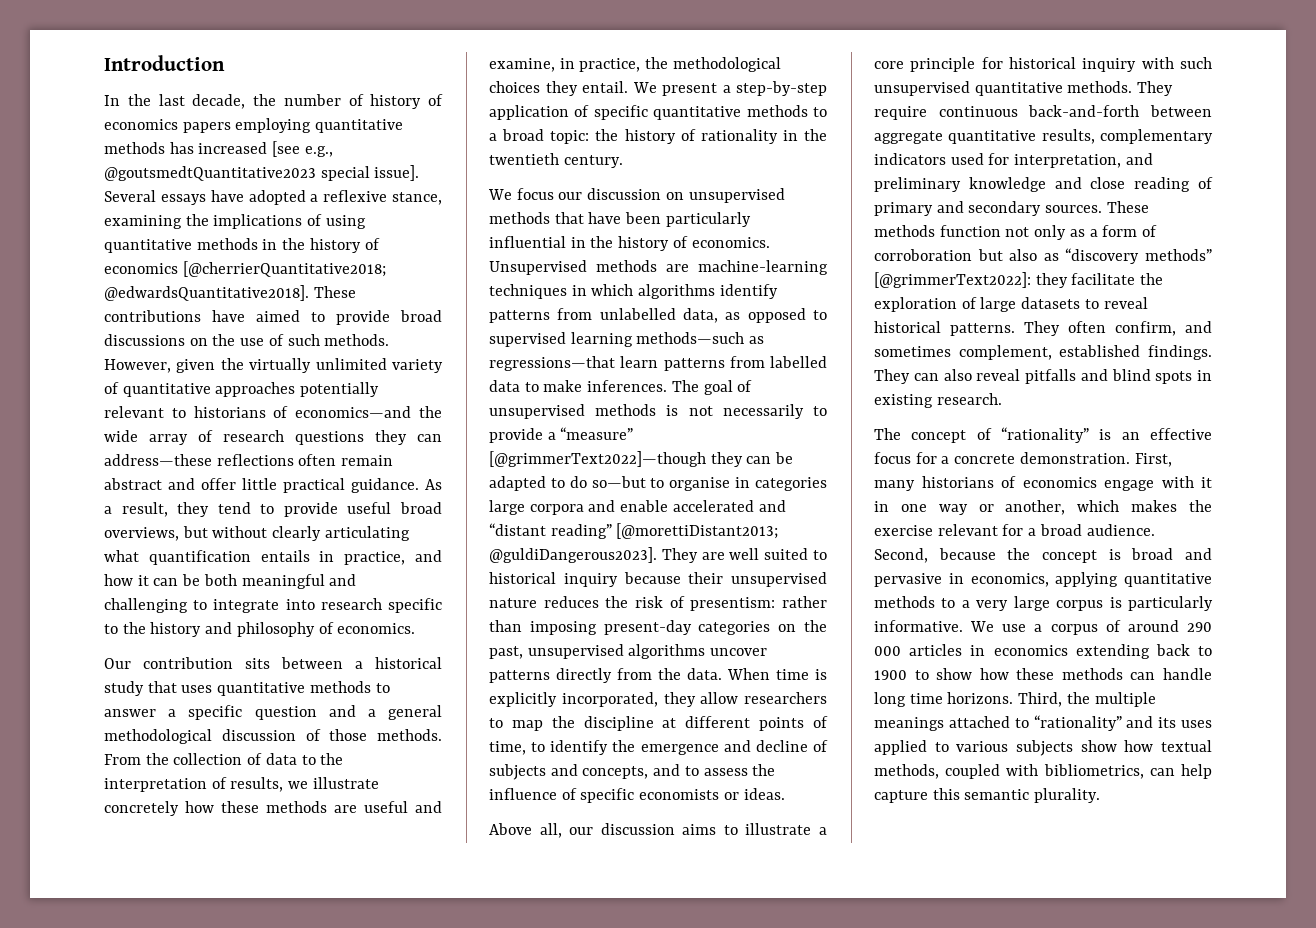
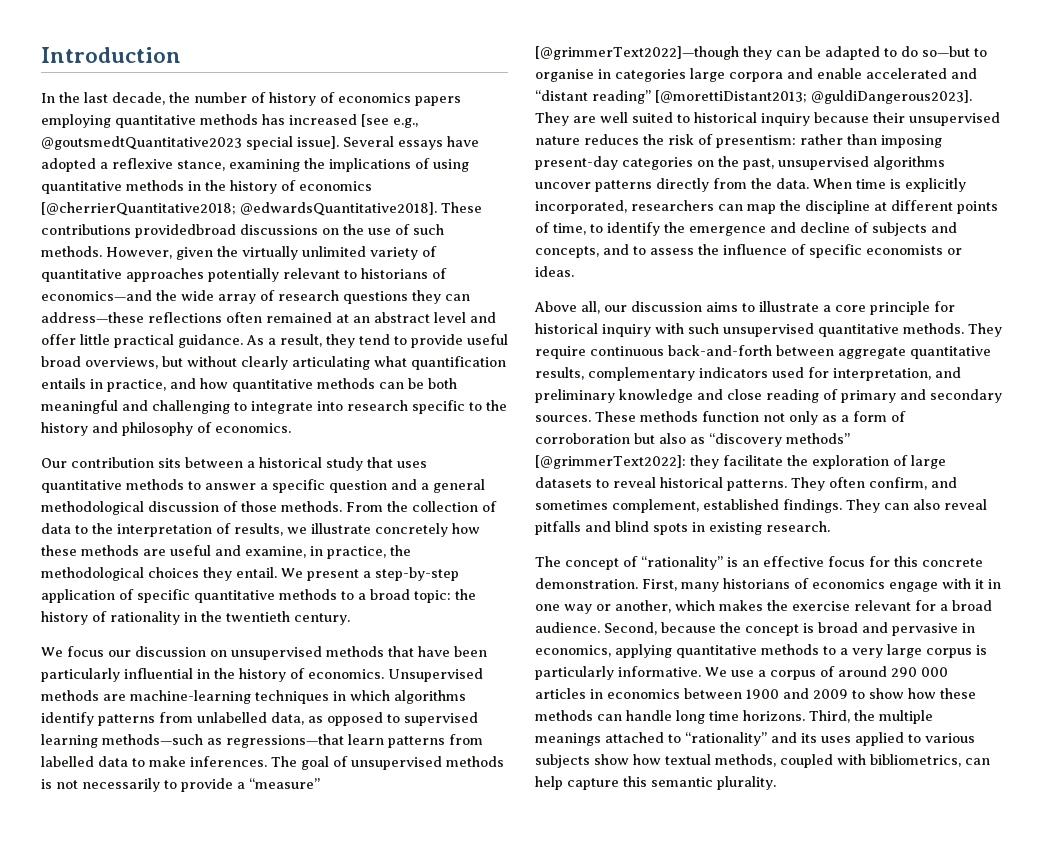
- These contributions have aimed to provide broad discussions on the use of such methods.
+ These contributions providedbroad discussions on the use of such methods.
- However, given the virtually unlimited variety of quantitative approaches potentially relevant to historians of economics—and the wide array of research questions they can address—these reflections often remain abstract and offer little practical guidance.
+ However, given the virtually unlimited variety of quantitative approaches potentially relevant to historians of economics—and the wide array of research questions they can address—these reflections often remained at an abstract level and offer little practical guidance.
- As a result, they tend to provide useful broad overviews, but without clearly articulating what quantification entails in practice, and how it can be both meaningful and challenging to integrate into research specific to the history and philosophy of economics.
+ As a result, they tend to provide useful broad overviews, but without clearly articulating what quantification entails in practice, and how quantitative methods can be both meaningful and challenging to integrate into research specific to the history and philosophy of economics.
- When time is explicitly incorporated, they allow researchers to map the discipline at different points of time, to identify the emergence and decline of subjects and concepts, and to assess the influence of specific economists or ideas.
+ When time is explicitly incorporated, researchers can map the discipline at different points of time, to identify the emergence and decline of subjects and concepts, and to assess the influence of specific economists or ideas.
- The concept of “rationality” is an effective focus for a concrete demonstration.
+ The concept of “rationality” is an effective focus for this concrete demonstration.
- We use a corpus of around 290 000 articles in economics extending back to 1900 to show how these methods can handle long time horizons.
+ We use a corpus of around 290 000 articles in economics between 1900 and 2009 to show how these methods can handle long time horizons.

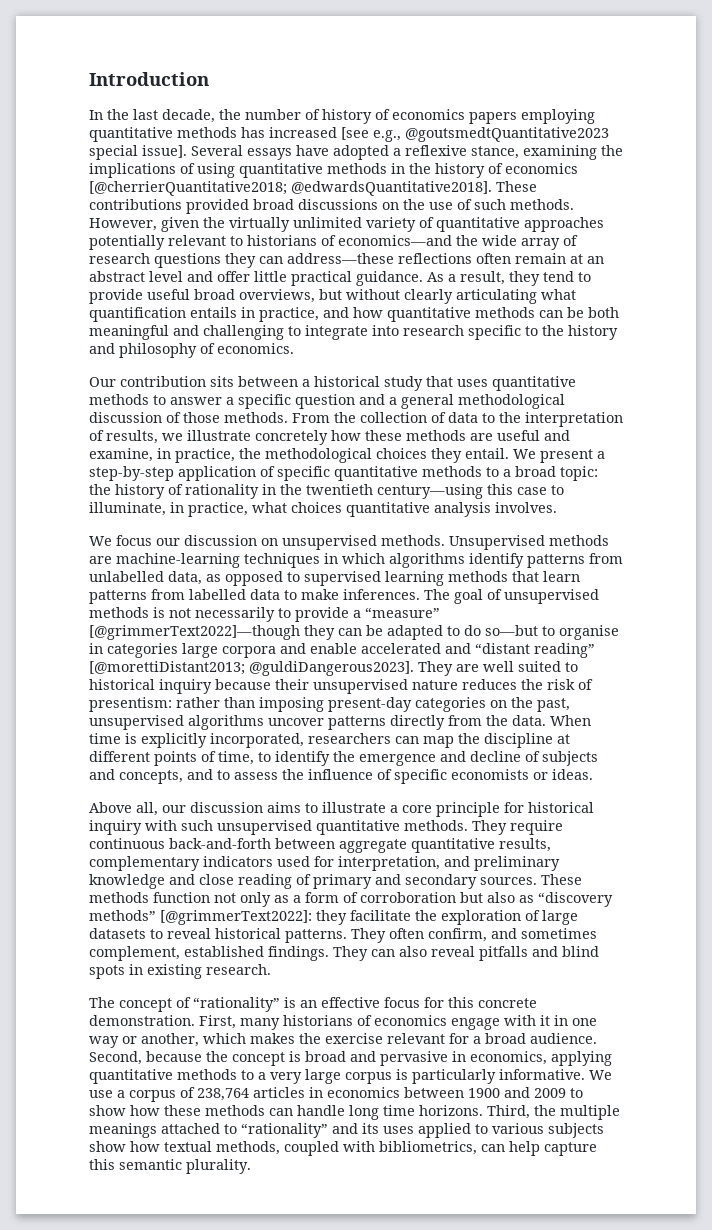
- These contributions providedbroad discussions on the use of such methods.
+ These contributions provided broad discussions on the use of such methods.
- However, given the virtually unlimited variety of quantitative approaches potentially relevant to historians of economics—and the wide array of research questions they can address—these reflections often remained at an abstract level and offer little practical guidance.
+ However, given the virtually unlimited variety of quantitative approaches potentially relevant to historians of economics—and the wide array of research questions they can address—these reflections often remain at an abstract level and offer little practical guidance.
- We present a step-by-step application of specific quantitative methods to a broad topic: the history of rationality in the twentieth century.
+ We present a step-by-step application of specific quantitative methods to a broad topic: the history of rationality in the twentieth century—using this case to illuminate, in practice, what choices quantitative analysis involves.
- We focus our discussion on unsupervised methods that have been particularly influential in the history of economics.
+ We focus our discussion on unsupervised methods.
- Unsupervised methods are machine-learning techniques in which algorithms identify patterns from unlabelled data, as opposed to supervised learning methods—such as regressions—that learn patterns from labelled data to make inferences.
+ Unsupervised methods are machine-learning techniques in which algorithms identify patterns from unlabelled data, as opposed to supervised learning methods that learn patterns from labelled data to make inferences.
- We use a corpus of around 290 000 articles in economics between 1900 and 2009 to show how these methods can handle long time horizons.
+ We use a corpus of 238,764 articles in economics between 1900 and 2009 to show how these methods can handle long time horizons.

